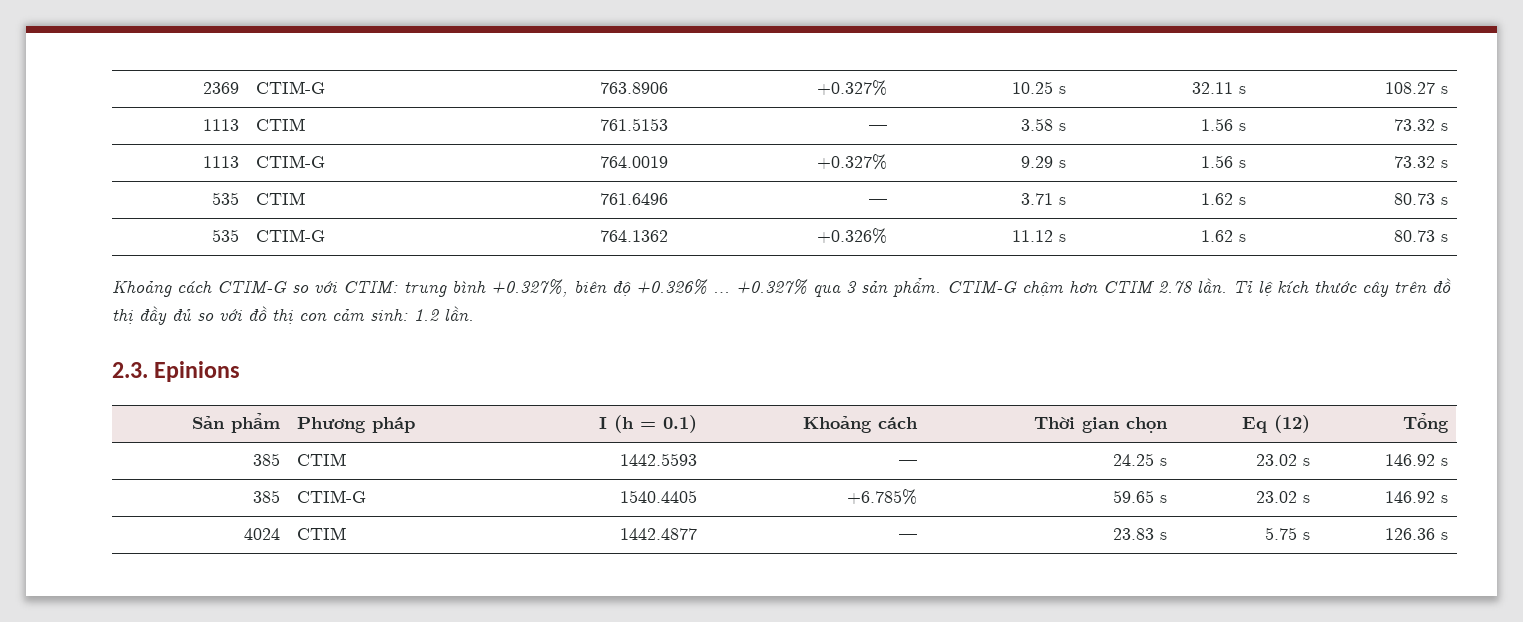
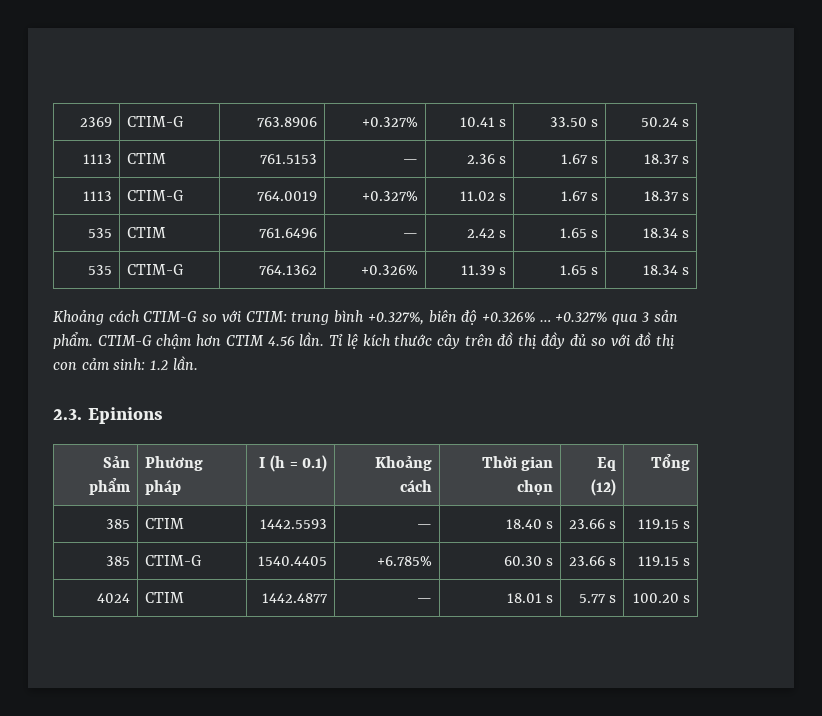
- 2369 | CTIM-G | 763.8906 | +0.327% | 10.25 s | 32.11 s | 108.27 s
+ 2369 | CTIM-G | 763.8906 | +0.327% | 10.41 s | 33.50 s | 50.24 s
- 1113 | CTIM | 761.5153 | — | 3.58 s | 1.56 s | 73.32 s
+ 1113 | CTIM | 761.5153 | — | 2.36 s | 1.67 s | 18.37 s
- 1113 | CTIM-G | 764.0019 | +0.327% | 9.29 s | 1.56 s | 73.32 s
+ 1113 | CTIM-G | 764.0019 | +0.327% | 11.02 s | 1.67 s | 18.37 s
- 535 | CTIM | 761.6496 | — | 3.71 s | 1.62 s | 80.73 s
+ 535 | CTIM | 761.6496 | — | 2.42 s | 1.65 s | 18.34 s
- 535 | CTIM-G | 764.1362 | +0.326% | 11.12 s | 1.62 s | 80.73 s
+ 535 | CTIM-G | 764.1362 | +0.326% | 11.39 s | 1.65 s | 18.34 s
- CTIM-G chậm hơn CTIM 2.78 lần.
+ CTIM-G chậm hơn CTIM 4.56 lần.
- 385 | CTIM | 1442.5593 | — | 24.25 s | 23.02 s | 146.92 s
+ 385 | CTIM | 1442.5593 | — | 18.40 s | 23.66 s | 119.15 s
- 385 | CTIM-G | 1540.4405 | +6.785% | 59.65 s | 23.02 s | 146.92 s
+ 385 | CTIM-G | 1540.4405 | +6.785% | 60.30 s | 23.66 s | 119.15 s
- 4024 | CTIM | 1442.4877 | — | 23.83 s | 5.75 s | 126.36 s
+ 4024 | CTIM | 1442.4877 | — | 18.01 s | 5.77 s | 100.20 s

